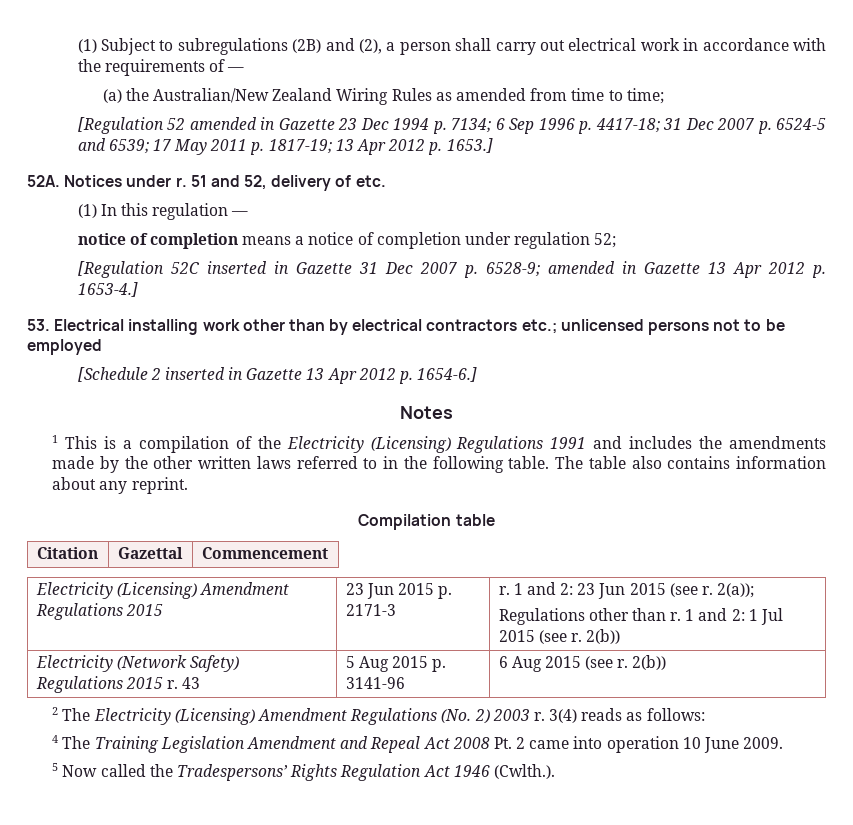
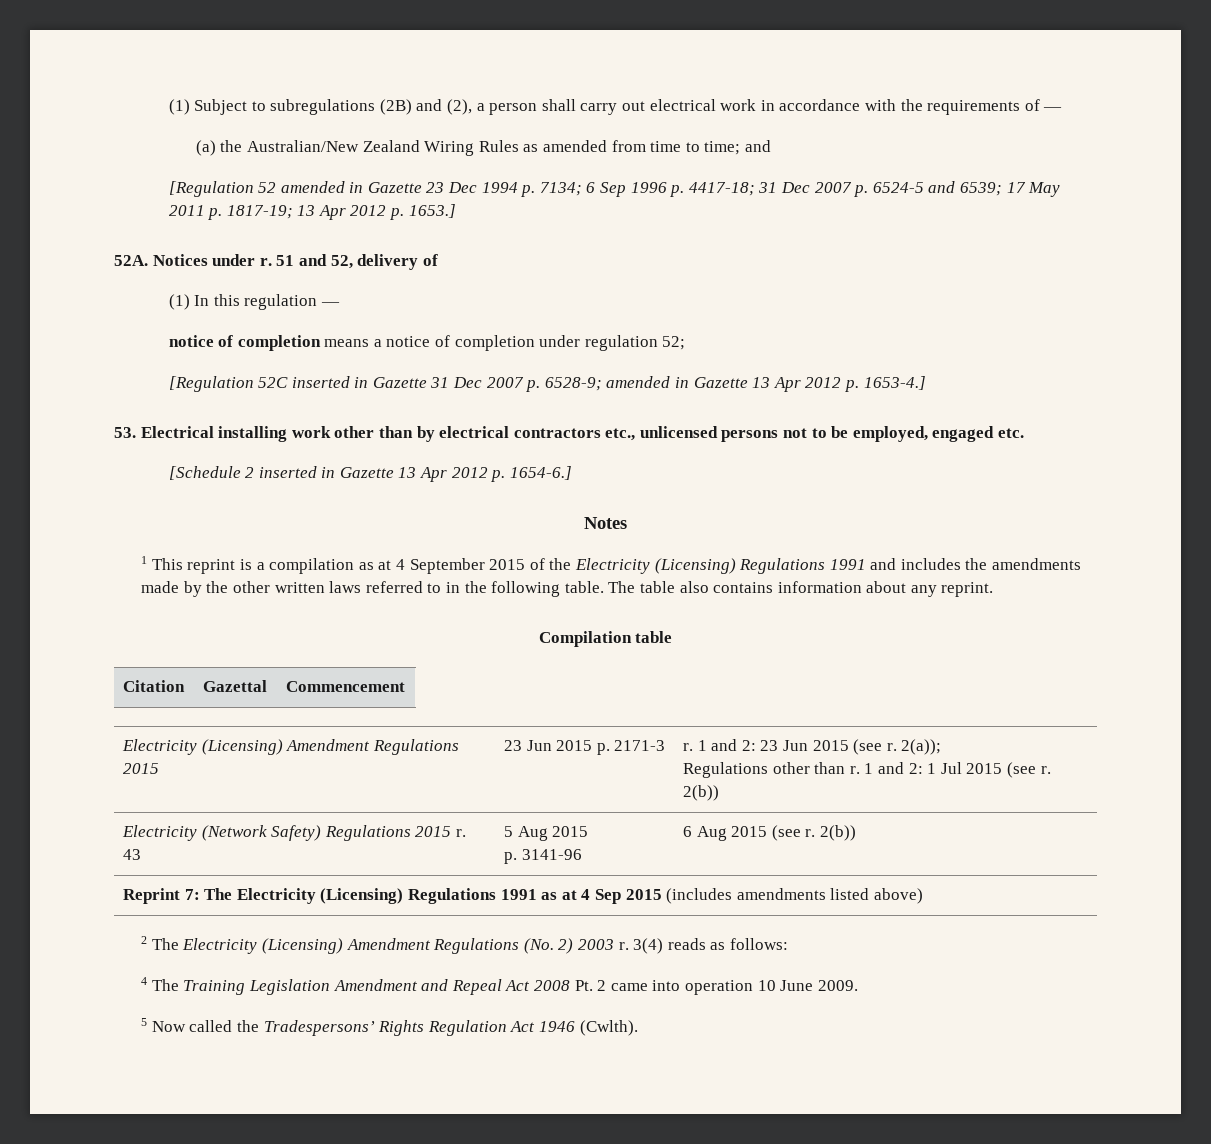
- (a) the Australian/New Zealand Wiring Rules as amended from time to time;
+ (a) the Australian/New Zealand Wiring Rules as amended from time to time; and
- 51 and 52, delivery of etc.
+ 51 and 52, delivery of
- 53. Electrical installing work other than by electrical contractors etc.; unlicensed persons not to be employed
+ 53. Electrical installing work other than by electrical contractors etc., unlicensed persons not to be employed, engaged etc.
- 1 This is a compilation of the Electricity (Licensing) Regulations 1991 and includes the amendments made by the other written laws referred to in the following table.
+ 1 This reprint is a compilation as at 4 September 2015 of the Electricity (Licensing) Regulations 1991 and includes the amendments made by the other written laws referred to in the following table.
- Electricity (Network Safety) Regulations 2015 r. 43 | 5 Aug 2015 p. 3141-96 | 6 Aug 2015 (see r. 2(b))
+ Electricity (Network Safety) Regulations 2015 r. 43 | 5 Aug 2015
+ p. 3141-96 | 6 Aug 2015 (see r. 2(b))
+ Reprint 7: The Electricity (Licensing) Regulations 1991 as at 4 Sep 2015 (includes amendments listed above)
- 5 Now called the Tradespersons’ Rights Regulation Act 1946 (Cwlth.).
+ 5 Now called the Tradespersons’ Rights Regulation Act 1946 (Cwlth).

